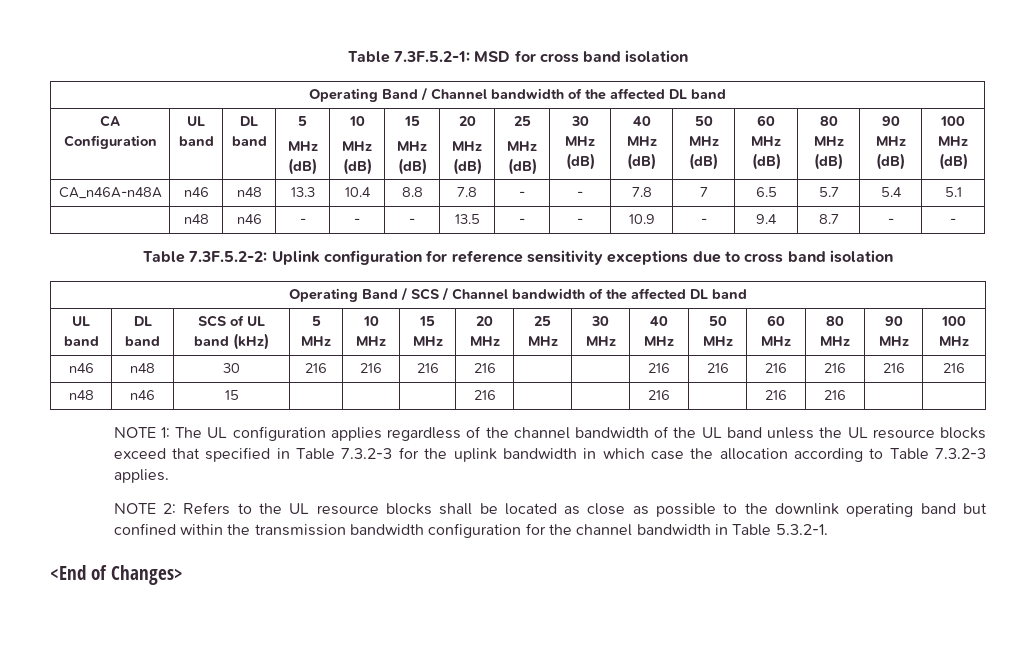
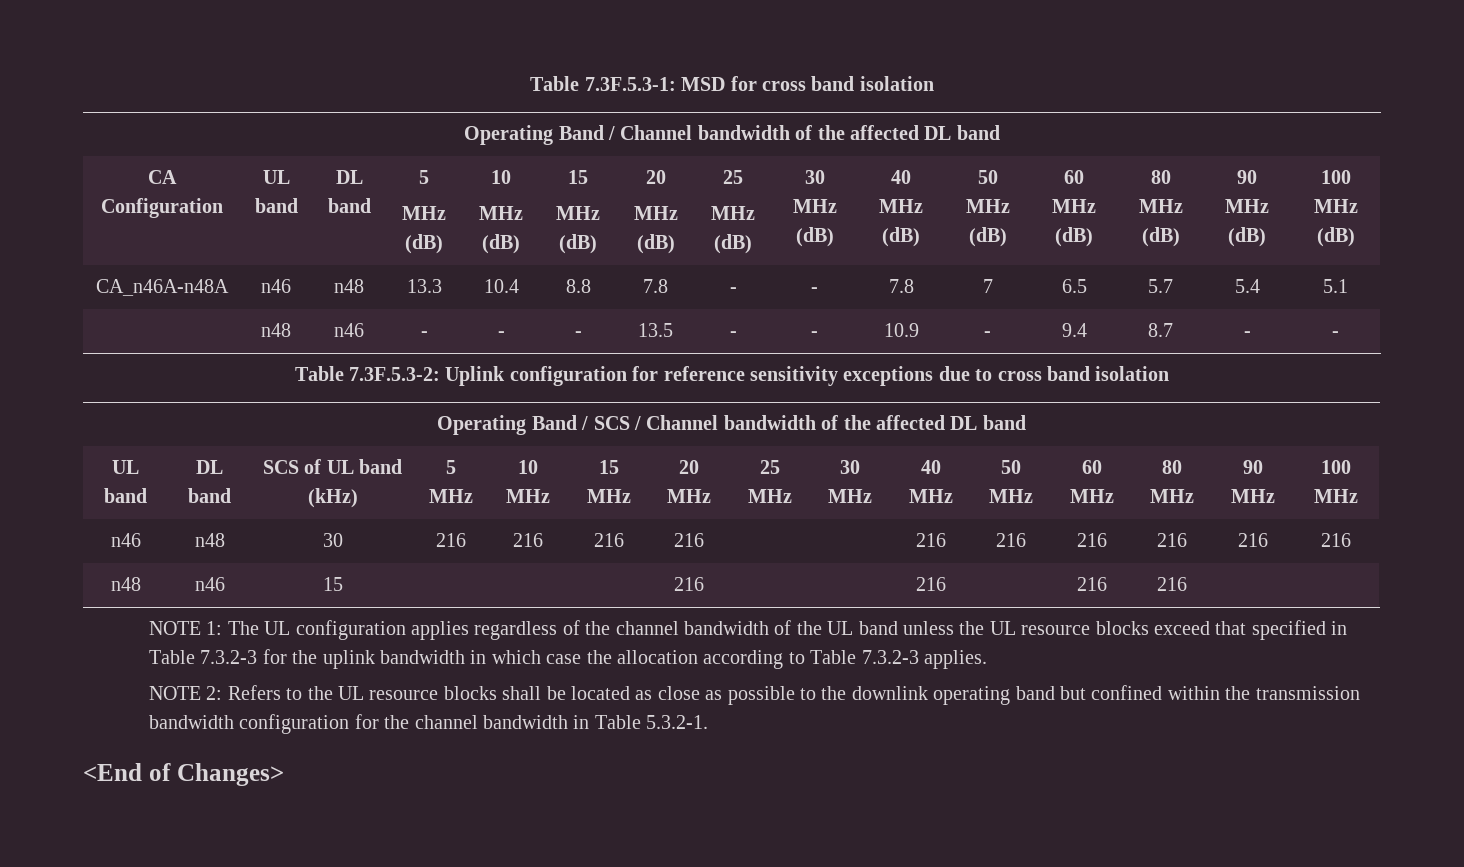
- Table 7.3F.5.2-1: MSD for cross band isolation
+ Table 7.3F.5.3-1: MSD for cross band isolation
- Table 7.3F.5.2-2: Uplink configuration for reference sensitivity exceptions due to cross band isolation
+ Table 7.3F.5.3-2: Uplink configuration for reference sensitivity exceptions due to cross band isolation

